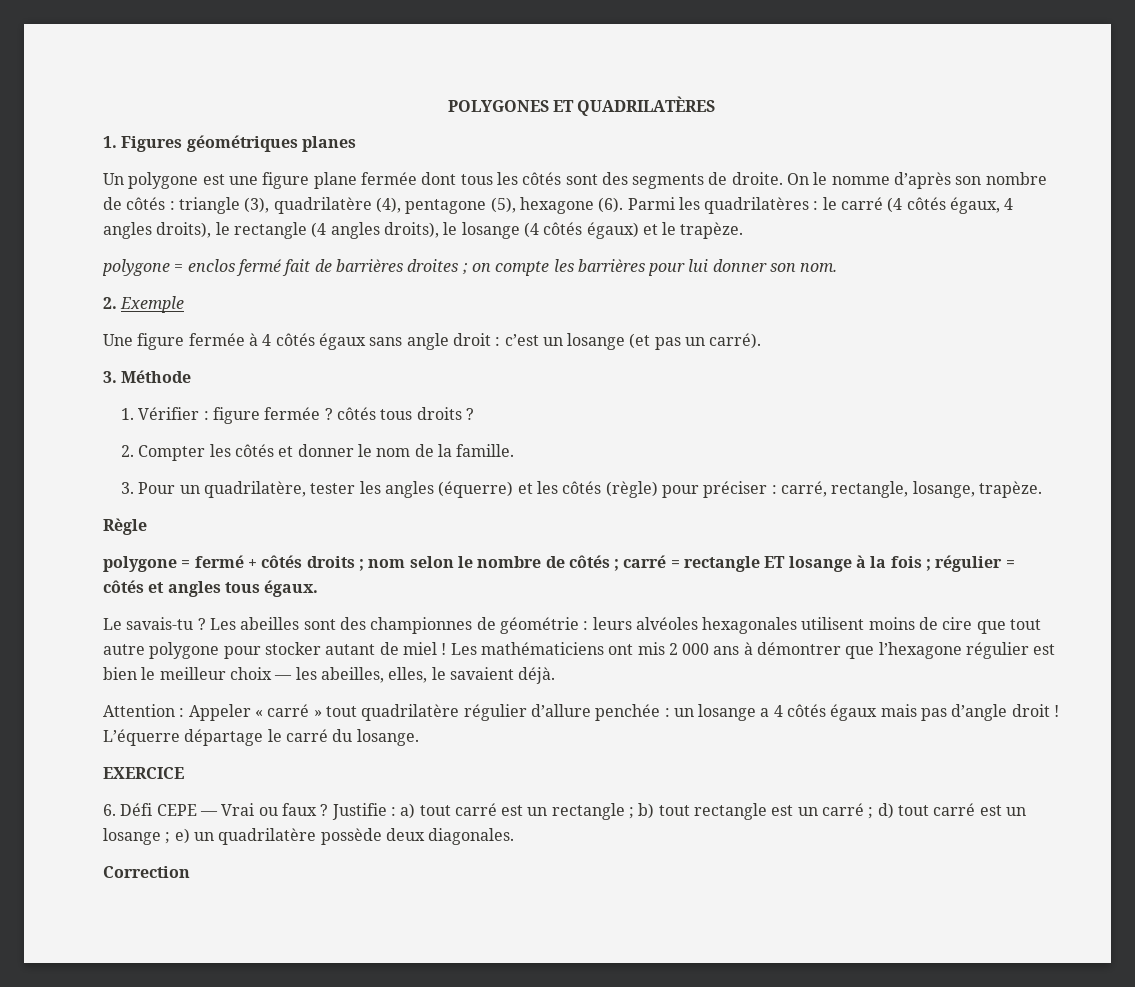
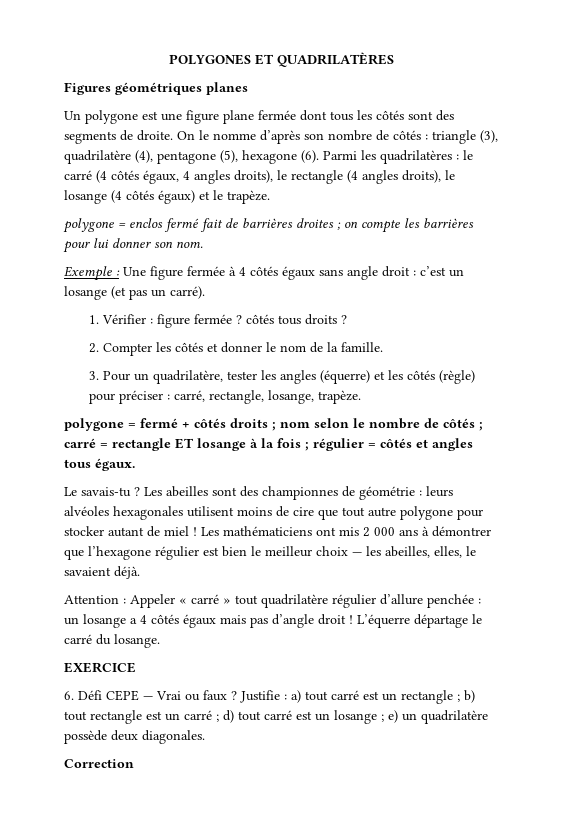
- 1. Figures géométriques planes
+ Figures géométriques planes
- 2. Exemple
- Une figure fermée à 4 côtés égaux sans angle droit : c’est un losange (et pas un carré).
+ Exemple : Une figure fermée à 4 côtés égaux sans angle droit : c’est un losange (et pas un carré).
- 3. Méthode
- Règle

